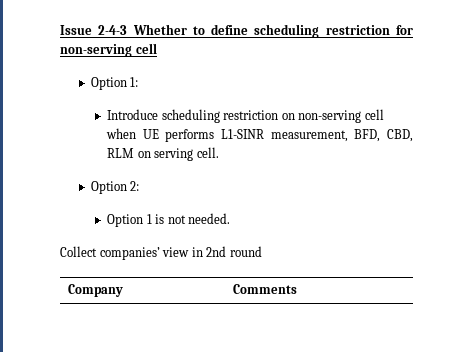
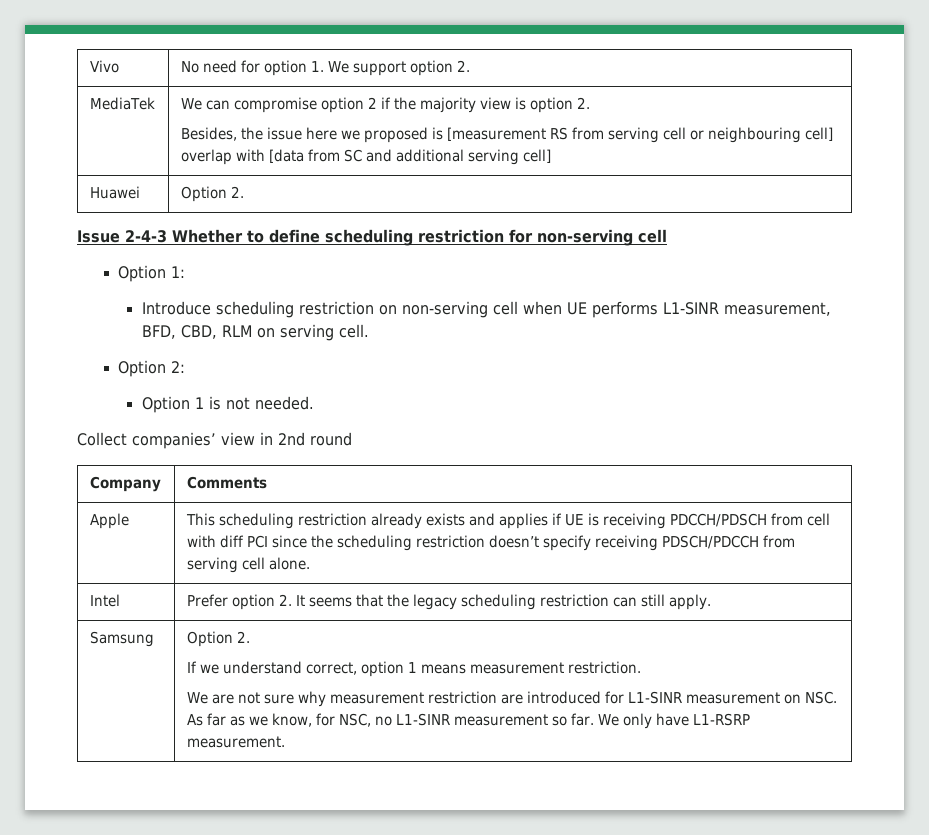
+ Vivo | No need for option 1. We support option 2.
+ MediaTek | We can compromise option 2 if the majority view is option 2.
+ Besides, the issue here we proposed is [measurement RS from serving cell or neighbouring cell] overlap with [data from SC and additional serving cell]
+ Huawei | Option 2.
+ Apple | This scheduling restriction already exists and applies if UE is receiving PDCCH/PDSCH from cell with diff PCI since the scheduling restriction doesn’t specify receiving PDSCH/PDCCH from serving cell alone.
+ Intel | Prefer option 2. It seems that the legacy scheduling restriction can still apply.
+ Samsung | Option 2.
+ If we understand correct, option 1 means measurement restriction.
+ We are not sure why measurement restriction are introduced for L1-SINR measurement on NSC. As far as we know, for NSC, no L1-SINR measurement so far. We only have L1-RSRP measurement.

